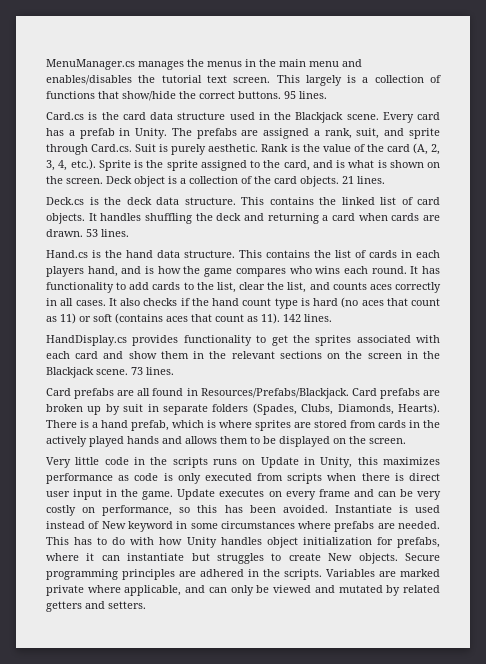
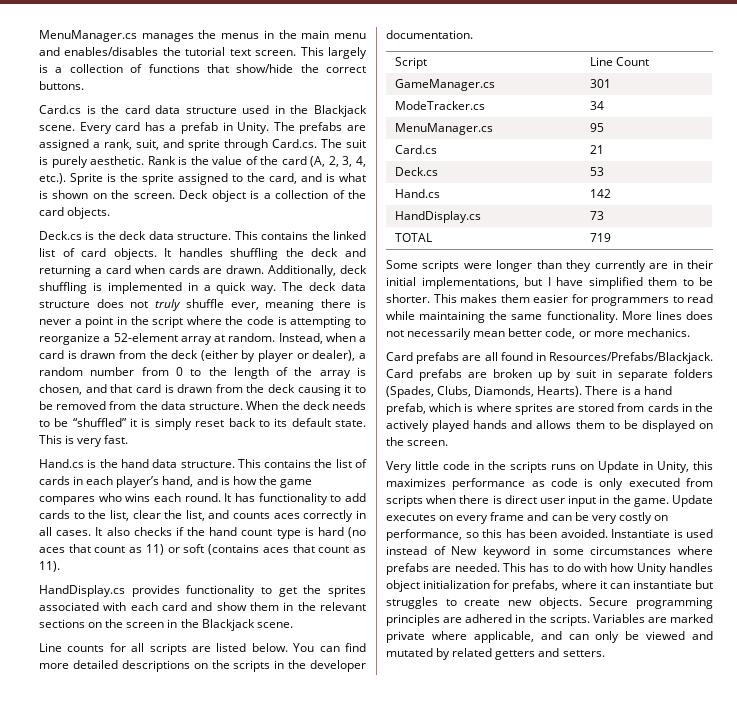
- 95 lines.
- The prefabs are assigned a rank, suit, and sprite through Card.cs. Suit is purely aesthetic.
+ The prefabs are assigned a rank, suit, and sprite through Card.cs. The suit is purely aesthetic.
- 21 lines.
- 53 lines.
+ Additionally, deck shuffling is implemented in a quick way. The deck data structure does not truly shuffle ever, meaning there is never a point in the script where the code is attempting to reorganize a 52-element array at random. Instead, when a card is drawn from the deck (either by player or dealer), a random number from 0 to the length of the array is chosen, and that card is drawn from the deck causing it to be removed from the data structure. When the deck needs to be “shuffled” it is simply reset back to its default state. This is very fast.
- This contains the list of cards in each players hand, and is how the game compares who wins each round.
+ This contains the list of cards in each player’s hand, and is how the game compares who wins each round.
- 142 lines.
- HandDisplay.cs provides functionality to get the sprites associated with each card and show them in the relevant sections on the screen in the Blackjack scene. 73 lines.
+ HandDisplay.cs provides functionality to get the sprites associated with each card and show them in the relevant sections on the screen in the Blackjack scene.
+ Line counts for all scripts are listed below. You can find more detailed descriptions on the scripts in the developer documentation.
+ Script | Line Count
+ GameManager.cs | 301
+ ModeTracker.cs | 34
+ MenuManager.cs | 95
+ Card.cs | 21
+ Deck.cs | 53
+ Hand.cs | 142
+ HandDisplay.cs | 73
+ TOTAL | 719
+ Some scripts were longer than they currently are in their initial implementations, but I have simplified them to be shorter. This makes them easier for programmers to read while maintaining the same functionality. More lines does not necessarily mean better code, or more mechanics.
- This has to do with how Unity handles object initialization for prefabs, where it can instantiate but struggles to create New objects.
+ This has to do with how Unity handles object initialization for prefabs, where it can instantiate but struggles to create new objects.

